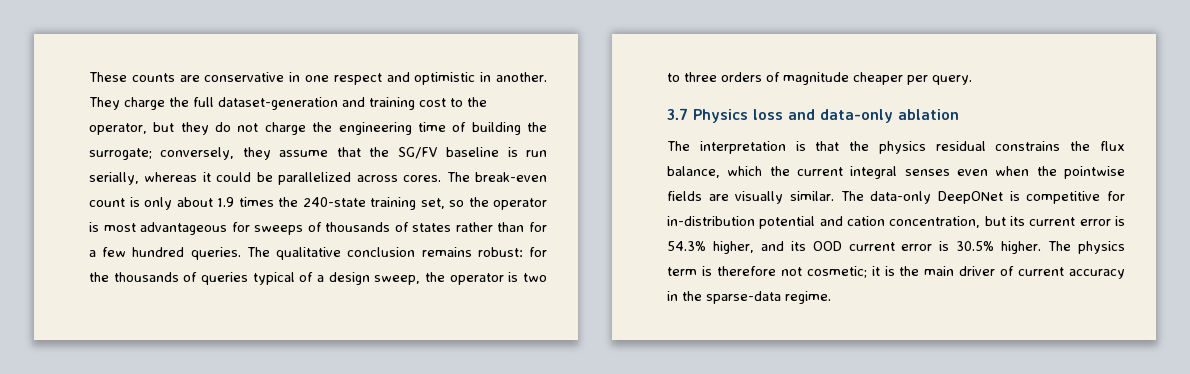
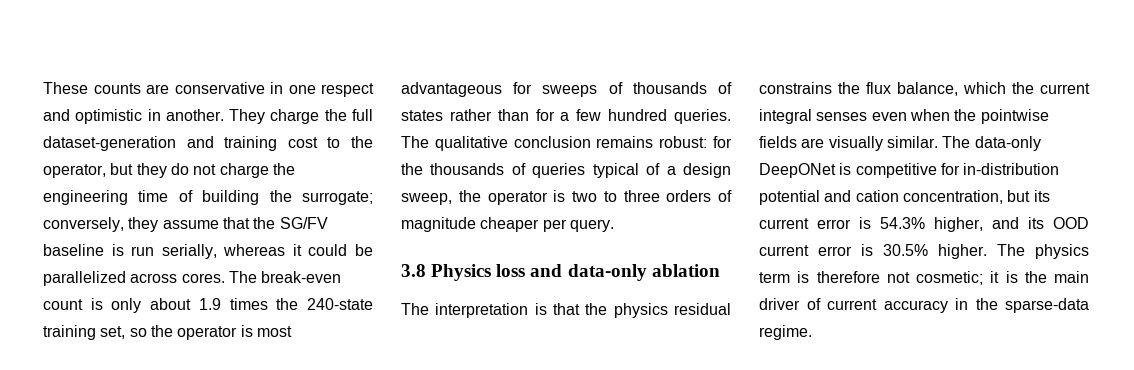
- 3.7 Physics loss and data-only ablation
+ 3.8 Physics loss and data-only ablation

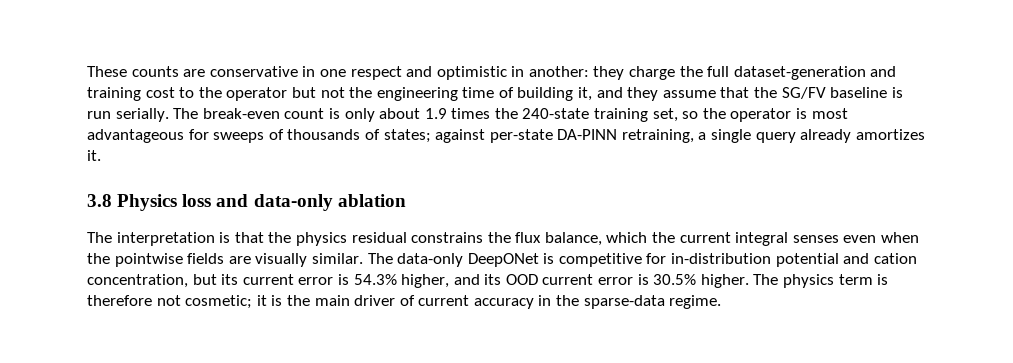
- These counts are conservative in one respect and optimistic in another. They charge the full dataset-generation and training cost to the operator, but they do not charge the engineering time of building the surrogate; conversely, they assume that the SG/FV baseline is run serially, whereas it could be parallelized across cores.
+ These counts are conservative in one respect and optimistic in another: they charge the full dataset-generation and training cost to the operator but not the engineering time of building it, and they assume that the SG/FV baseline is run serially.
- The break-even count is only about 1.9 times the 240-state training set, so the operator is most advantageous for sweeps of thousands of states rather than for a few hundred queries. The qualitative conclusion remains robust: for the thousands of queries typical of a design sweep, the operator is two to three orders of magnitude cheaper per query.
+ The break-even count is only about 1.9 times the 240-state training set, so the operator is most advantageous for sweeps of thousands of states; against per-state DA-PINN retraining, a single query already amortizes it.

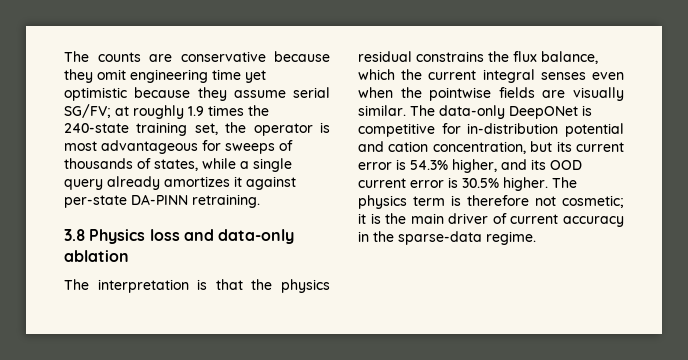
- These counts are conservative in one respect and optimistic in another: they charge the full dataset-generation and training cost to the operator but not the engineering time of building it, and they assume that the SG/FV baseline is run serially. The break-even count is only about 1.9 times the 240-state training set, so the operator is most advantageous for sweeps of thousands of states; against per-state DA-PINN retraining, a single query already amortizes it.
+ The counts are conservative because they omit engineering time yet optimistic because they assume serial SG/FV; at roughly 1.9 times the 240-state training set, the operator is most advantageous for sweeps of thousands of states, while a single query already amortizes it against per-state DA-PINN retraining.

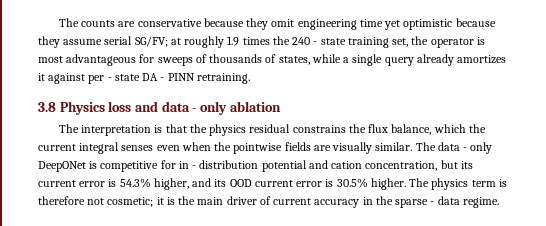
- The counts are conservative because they omit engineering time yet optimistic because they assume serial SG/FV; at roughly 1.9 times the 240-state training set, the operator is most advantageous for sweeps of thousands of states, while a single query already amortizes it against per-state DA-PINN retraining.
+ The counts are conservative because they omit engineering time yet optimistic because they assume serial SG/FV; at roughly 1.9 times the 240 - state training set, the operator is most advantageous for sweeps of thousands of states, while a single query already amortizes it against per - state DA - PINN retraining.
- 3.8 Physics loss and data-only ablation
+ 3.8 Physics loss and data - only ablation
- The data-only DeepONet is competitive for in-distribution potential and cation concentration, but its current error is 54.3% higher, and its OOD current error is 30.5% higher.
+ The data - only DeepONet is competitive for in - distribution potential and cation concentration, but its current error is 54.3% higher, and its OOD current error is 30.5% higher.
- The physics term is therefore not cosmetic; it is the main driver of current accuracy in the sparse-data regime.
+ The physics term is therefore not cosmetic; it is the main driver of current accuracy in the sparse - data regime.

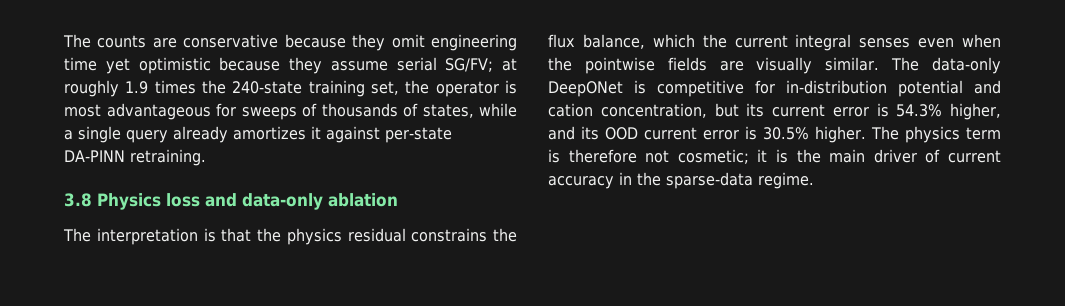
- The counts are conservative because they omit engineering time yet optimistic because they assume serial SG/FV; at roughly 1.9 times the 240 - state training set, the operator is most advantageous for sweeps of thousands of states, while a single query already amortizes it against per - state DA - PINN retraining.
+ The counts are conservative because they omit engineering time yet optimistic because they assume serial SG/FV; at roughly 1.9 times the 240-state training set, the operator is most advantageous for sweeps of thousands of states, while a single query already amortizes it against per-state DA-PINN retraining.
- 3.8 Physics loss and data - only ablation
+ 3.8 Physics loss and data-only ablation
- The data - only DeepONet is competitive for in - distribution potential and cation concentration, but its current error is 54.3% higher, and its OOD current error is 30.5% higher.
+ The data-only DeepONet is competitive for in-distribution potential and cation concentration, but its current error is 54.3% higher, and its OOD current error is 30.5% higher.
- The physics term is therefore not cosmetic; it is the main driver of current accuracy in the sparse - data regime.
+ The physics term is therefore not cosmetic; it is the main driver of current accuracy in the sparse-data regime.

